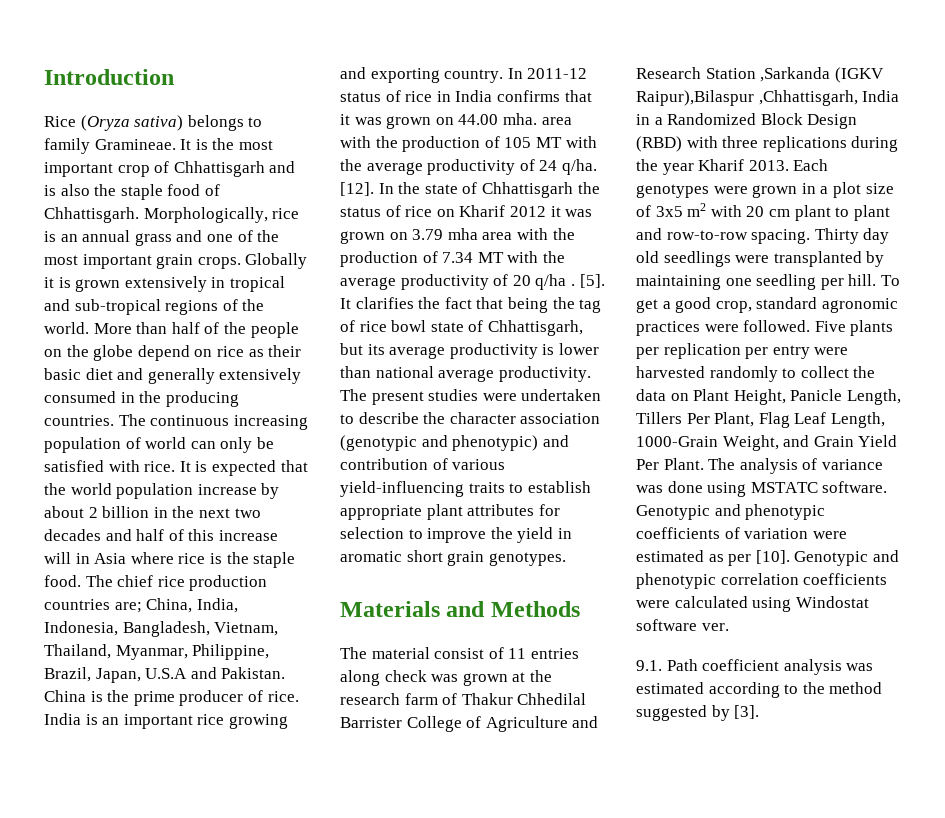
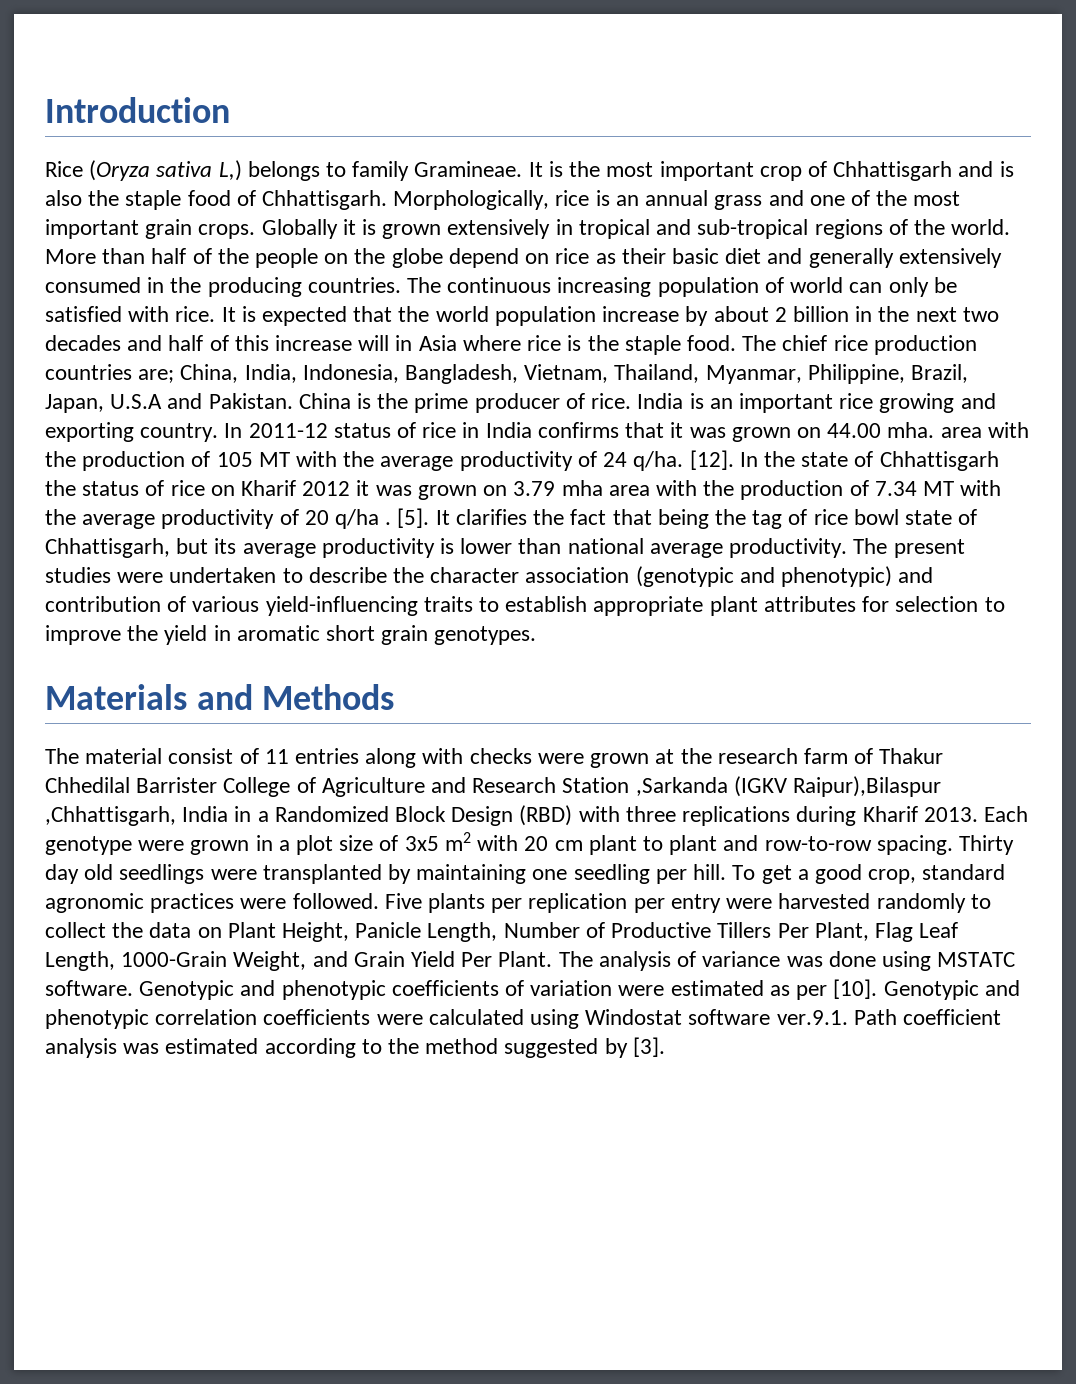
- Rice (Oryza sativa) belongs to family Gramineae.
+ Rice (Oryza sativa L,) belongs to family Gramineae.
- The material consist of 11 entries along check was grown at the research farm of Thakur Chhedilal Barrister College of Agriculture and Research Station ,Sarkanda (IGKV Raipur),Bilaspur ,Chhattisgarh, India in a Randomized Block Design (RBD) with three replications during the year Kharif 2013.
+ The material consist of 11 entries along with checks were grown at the research farm of Thakur Chhedilal Barrister College of Agriculture and Research Station ,Sarkanda (IGKV Raipur),Bilaspur ,Chhattisgarh, India in a Randomized Block Design (RBD) with three replications during Kharif 2013.
- Each genotypes were grown in a plot size of 3x5 m2 with 20 cm plant to plant and row-to-row spacing.
+ Each genotype were grown in a plot size of 3x5 m2 with 20 cm plant to plant and row-to-row spacing.
- Five plants per replication per entry were harvested randomly to collect the data on Plant Height, Panicle Length, Tillers Per Plant, Flag Leaf Length, 1000-Grain Weight, and Grain Yield Per Plant.
+ Five plants per replication per entry were harvested randomly to collect the data on Plant Height, Panicle Length, Number of Productive Tillers Per Plant, Flag Leaf Length, 1000-Grain Weight, and Grain Yield Per Plant.
- Genotypic and phenotypic correlation coefficients were calculated using Windostat software ver.
- 9.1. Path coefficient analysis was estimated according to the method suggested by [3].
+ Genotypic and phenotypic correlation coefficients were calculated using Windostat software ver.9.1. Path coefficient analysis was estimated according to the method suggested by [3].

